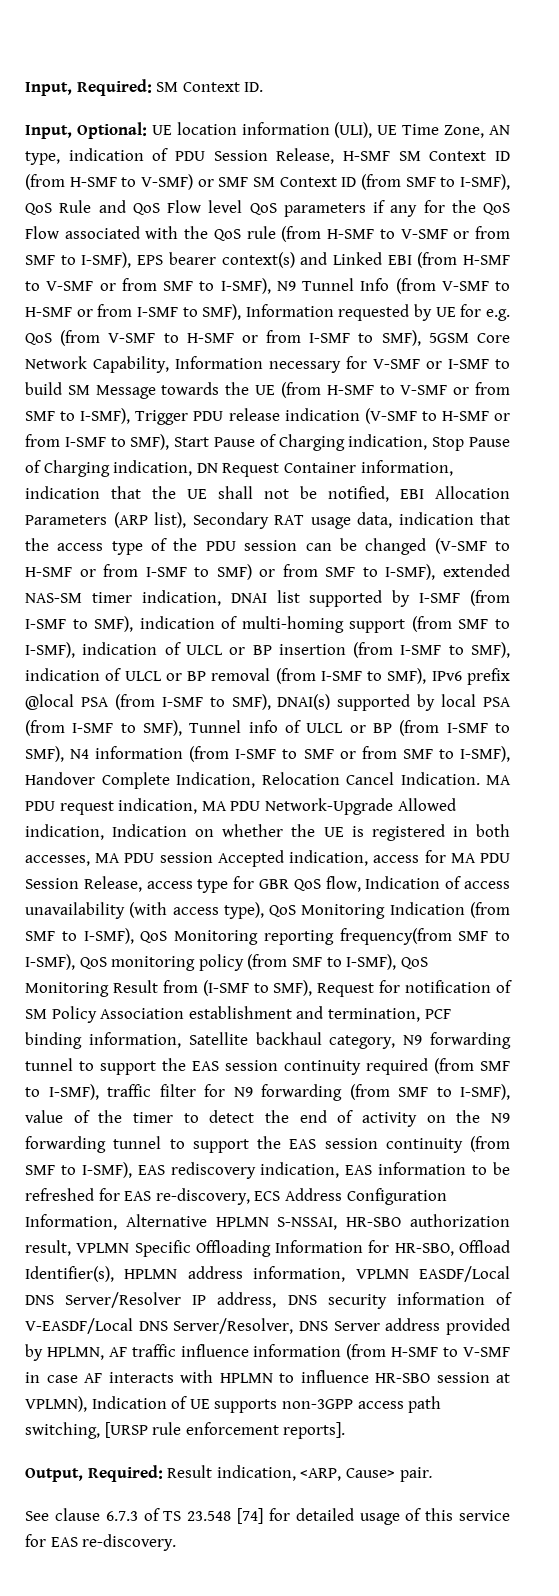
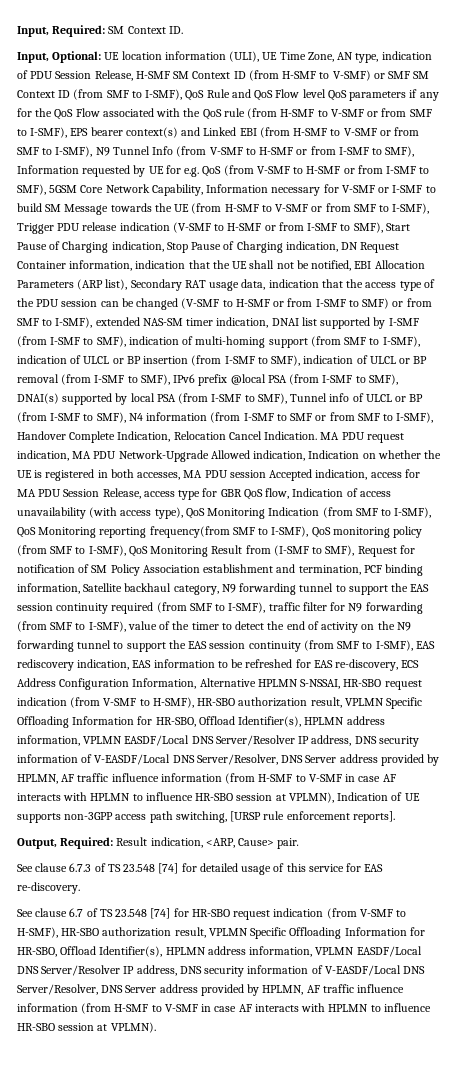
- MA PDU request indication, MA PDU Network-Upgrade Allowed indication, Indication on whether the UE is registered in both accesses, MA PDU session Accepted indication, access for MA PDU Session Release, access type for GBR QoS flow, Indication of access unavailability (with access type), QoS Monitoring Indication (from SMF to I-SMF), QoS Monitoring reporting frequency(from SMF to I-SMF), QoS monitoring policy (from SMF to I-SMF), QoS Monitoring Result from (I-SMF to SMF), Request for notification of SM Policy Association establishment and termination, PCF binding information, Satellite backhaul category, N9 forwarding tunnel to support the EAS session continuity required (from SMF to I-SMF), traffic filter for N9 forwarding (from SMF to I-SMF), value of the timer to detect the end of activity on the N9 forwarding tunnel to support the EAS session continuity (from SMF to I-SMF), EAS rediscovery indication, EAS information to be refreshed for EAS re-discovery, ECS Address Configuration Information, Alternative HPLMN S-NSSAI, HR-SBO authorization result, VPLMN Specific Offloading Information for HR-SBO, Offload Identifier(s), HPLMN address information, VPLMN EASDF/Local DNS Server/Resolver IP address, DNS security information of V-EASDF/Local DNS Server/Resolver, DNS Server address provided by HPLMN, AF traffic influence information (from H-SMF to V-SMF in case AF interacts with HPLMN to influence HR-SBO session at VPLMN), Indication of UE supports non-3GPP access path switching, [URSP rule enforcement reports].
+ MA PDU request indication, MA PDU Network-Upgrade Allowed indication, Indication on whether the UE is registered in both accesses, MA PDU session Accepted indication, access for MA PDU Session Release, access type for GBR QoS flow, Indication of access unavailability (with access type), QoS Monitoring Indication (from SMF to I-SMF), QoS Monitoring reporting frequency(from SMF to I-SMF), QoS monitoring policy (from SMF to I-SMF), QoS Monitoring Result from (I-SMF to SMF), Request for notification of SM Policy Association establishment and termination, PCF binding information, Satellite backhaul category, N9 forwarding tunnel to support the EAS session continuity required (from SMF to I-SMF), traffic filter for N9 forwarding (from SMF to I-SMF), value of the timer to detect the end of activity on the N9 forwarding tunnel to support the EAS session continuity (from SMF to I-SMF), EAS rediscovery indication, EAS information to be refreshed for EAS re-discovery, ECS Address Configuration Information, Alternative HPLMN S-NSSAI, HR-SBO request indication (from V-SMF to H-SMF), HR-SBO authorization result, VPLMN Specific Offloading Information for HR-SBO, Offload Identifier(s), HPLMN address information, VPLMN EASDF/Local DNS Server/Resolver IP address, DNS security information of V-EASDF/Local DNS Server/Resolver, DNS Server address provided by HPLMN, AF traffic influence information (from H-SMF to V-SMF in case AF interacts with HPLMN to influence HR-SBO session at VPLMN), Indication of UE supports non-3GPP access path switching, [URSP rule enforcement reports].
+ See clause 6.7 of TS 23.548 [74] for HR-SBO request indication (from V-SMF to H-SMF), HR-SBO authorization result, VPLMN Specific Offloading Information for HR-SBO, Offload Identifier(s), HPLMN address information, VPLMN EASDF/Local DNS Server/Resolver IP address, DNS security information of V-EASDF/Local DNS Server/Resolver, DNS Server address provided by HPLMN, AF traffic influence information (from H-SMF to V-SMF in case AF interacts with HPLMN to influence HR-SBO session at VPLMN).

